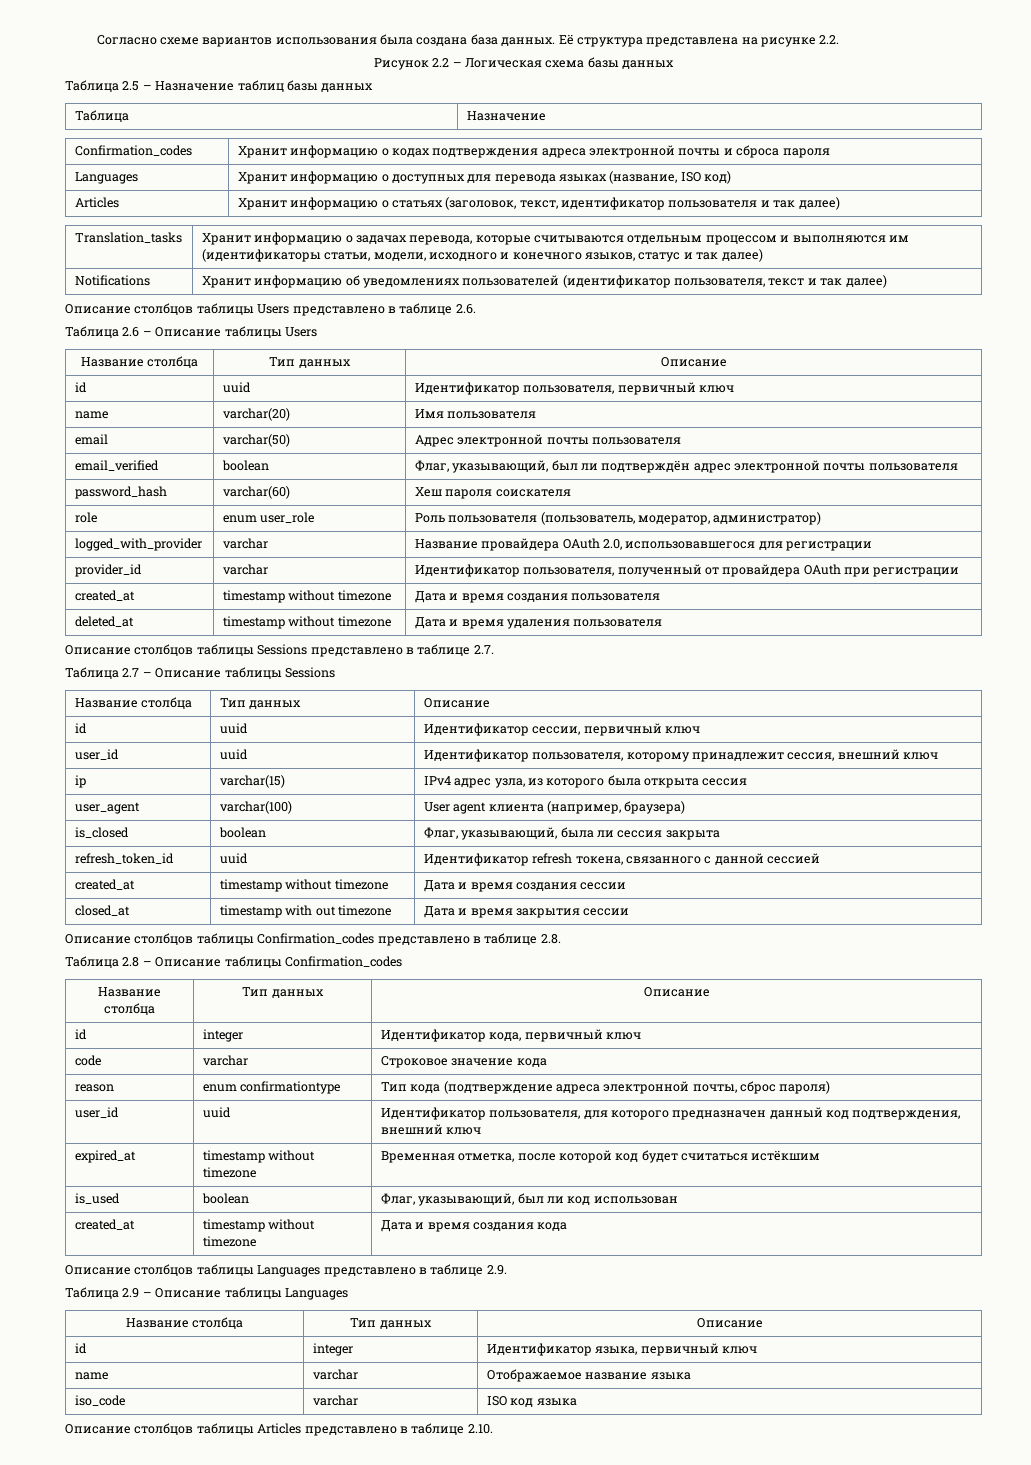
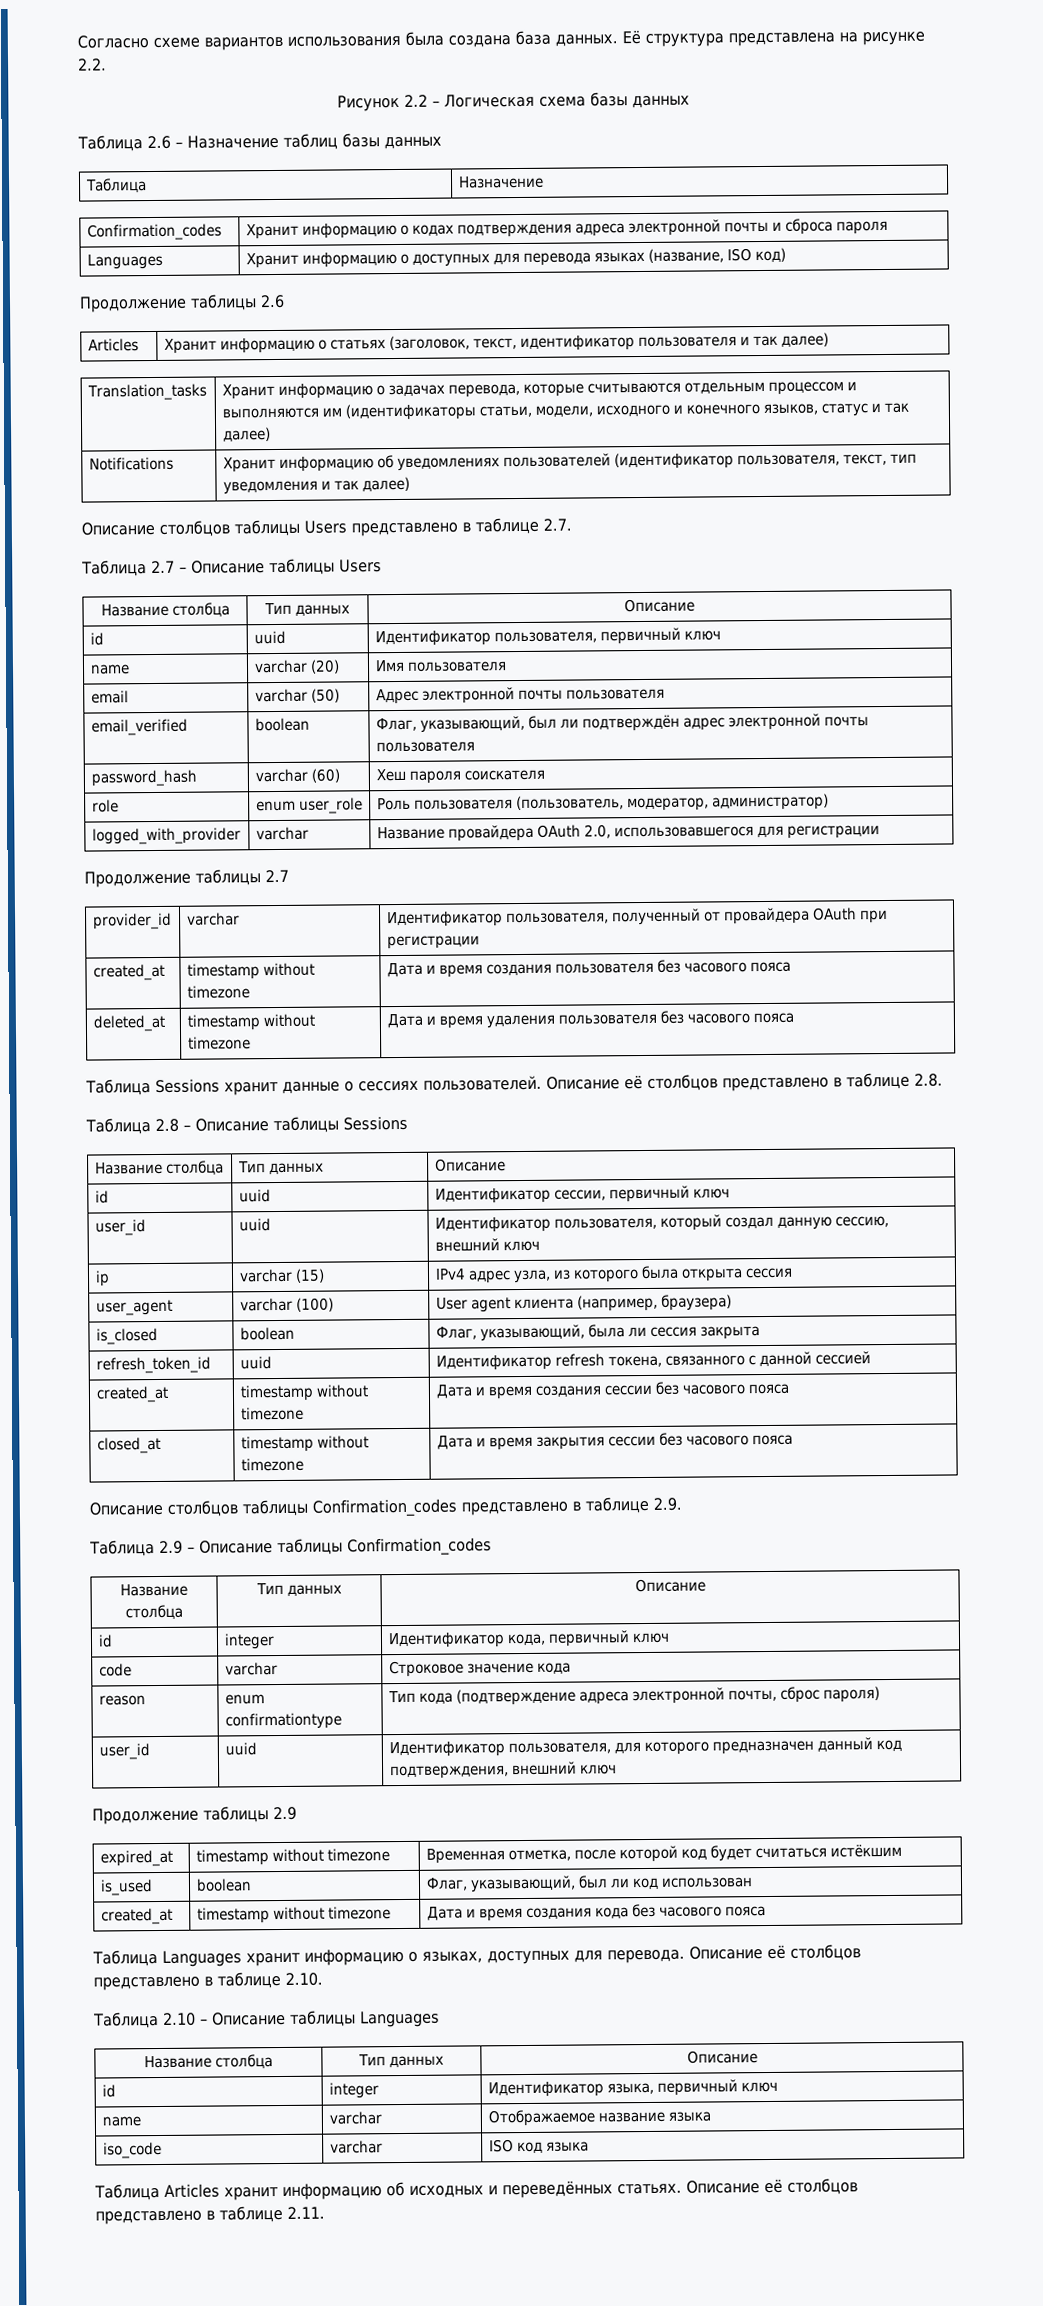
- Таблица 2.5 – Назначение таблиц базы данных
+ Таблица 2.6 – Назначение таблиц базы данных
+ Продолжение таблицы 2.6
- Notifications | Хранит информацию об уведомлениях пользователей (идентификатор пользователя, текст и так далее)
+ Notifications | Хранит информацию об уведомлениях пользователей (идентификатор пользователя, текст, тип уведомления и так далее)
- Описание столбцов таблицы Users представлено в таблице 2.6.
- Таблица 2.6 – Описание таблицы Users
+ Описание столбцов таблицы Users представлено в таблице 2.7.
+ Таблица 2.7 – Описание таблицы Users
- name | varchar(20) | Имя пользователя
+ name | varchar (20) | Имя пользователя
- email | varchar(50) | Адрес электронной почты пользователя
+ email | varchar (50) | Адрес электронной почты пользователя
- password_hash | varchar(60) | Хеш пароля соискателя
+ password_hash | varchar (60) | Хеш пароля соискателя
+ Продолжение таблицы 2.7
- created_at | timestamp without timezone | Дата и время создания пользователя
+ created_at | timestamp without timezone | Дата и время создания пользователя без часового пояса
- deleted_at | timestamp without timezone | Дата и время удаления пользователя
- Описание столбцов таблицы Sessions представлено в таблице 2.7.
- Таблица 2.7 – Описание таблицы Sessions
+ deleted_at | timestamp without timezone | Дата и время удаления пользователя без часового пояса
+ Таблица Sessions хранит данные о сессиях пользователей. Описание её столбцов представлено в таблице 2.8.
+ Таблица 2.8 – Описание таблицы Sessions
- user_id | uuid | Идентификатор пользователя, которому принадлежит сессия, внешний ключ
+ user_id | uuid | Идентификатор пользователя, который создал данную сессию, внешний ключ
- ip | varchar(15) | IPv4 адрес узла, из которого была открыта сессия
+ ip | varchar (15) | IPv4 адрес узла, из которого была открыта сессия
- user_agent | varchar(100) | User agent клиента (например, браузера)
+ user_agent | varchar (100) | User agent клиента (например, браузера)
- created_at | timestamp without timezone | Дата и время создания сессии
+ created_at | timestamp without timezone | Дата и время создания сессии без часового пояса
- closed_at | timestamp with out timezone | Дата и время закрытия сессии
+ closed_at | timestamp without timezone | Дата и время закрытия сессии без часового пояса
- Описание столбцов таблицы Confirmation_codes представлено в таблице 2.8.
- Таблица 2.8 – Описание таблицы Confirmation_codes
+ Описание столбцов таблицы Confirmation_codes представлено в таблице 2.9.
+ Таблица 2.9 – Описание таблицы Confirmation_codes
+ Продолжение таблицы 2.9
- created_at | timestamp without timezone | Дата и время создания кода
- Описание столбцов таблицы Languages представлено в таблице 2.9.
- Таблица 2.9 – Описание таблицы Languages
+ created_at | timestamp without timezone | Дата и время создания кода без часового пояса
+ Таблица Languages хранит информацию о языках, доступных для перевода. Описание её столбцов представлено в таблице 2.10.
+ Таблица 2.10 – Описание таблицы Languages
- Описание столбцов таблицы Articles представлено в таблице 2.10.
+ Таблица Articles хранит информацию об исходных и переведённых статьях. Описание её столбцов представлено в таблице 2.11.

